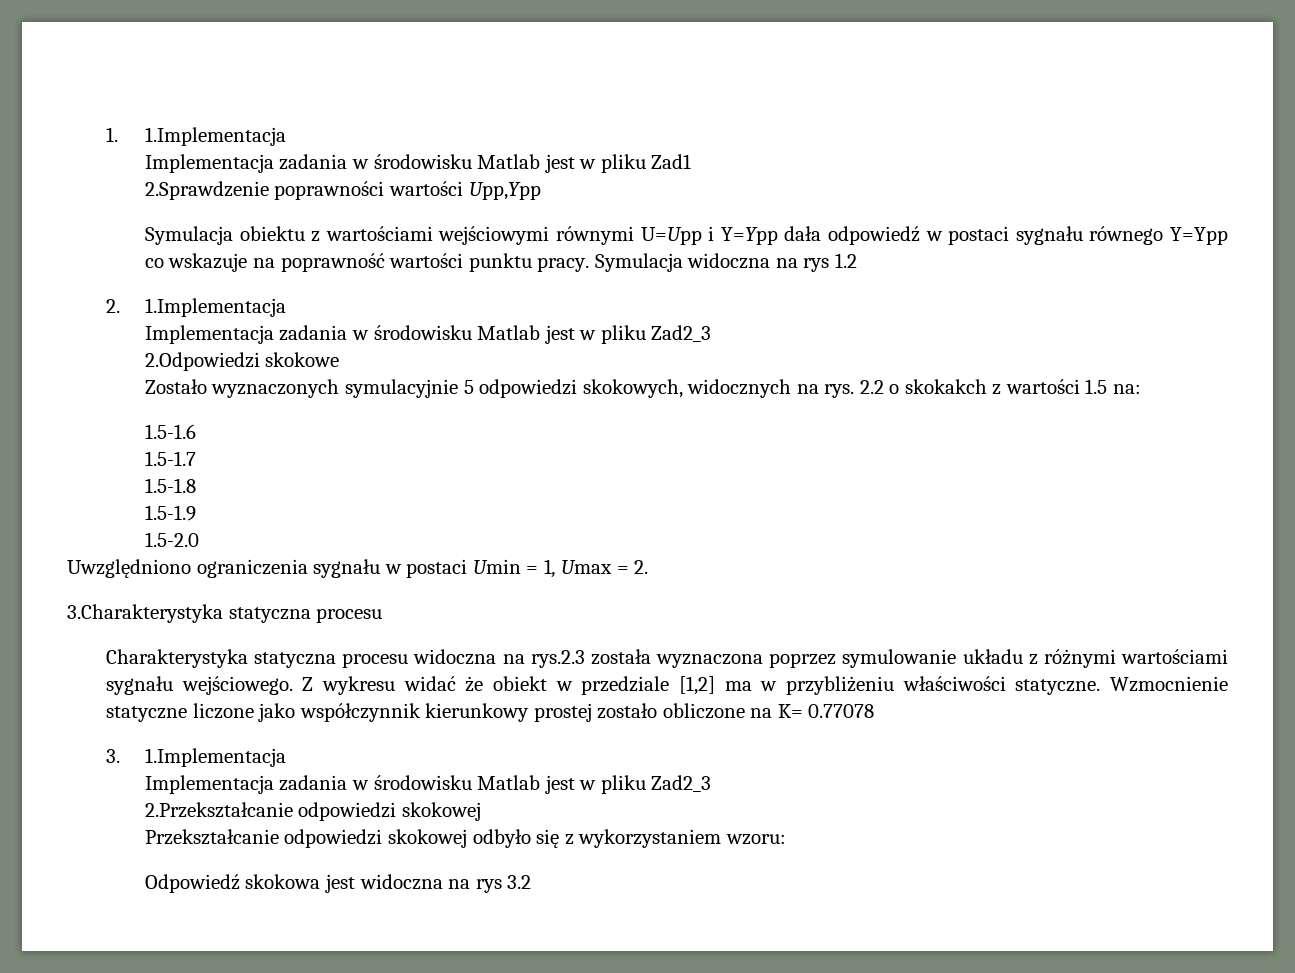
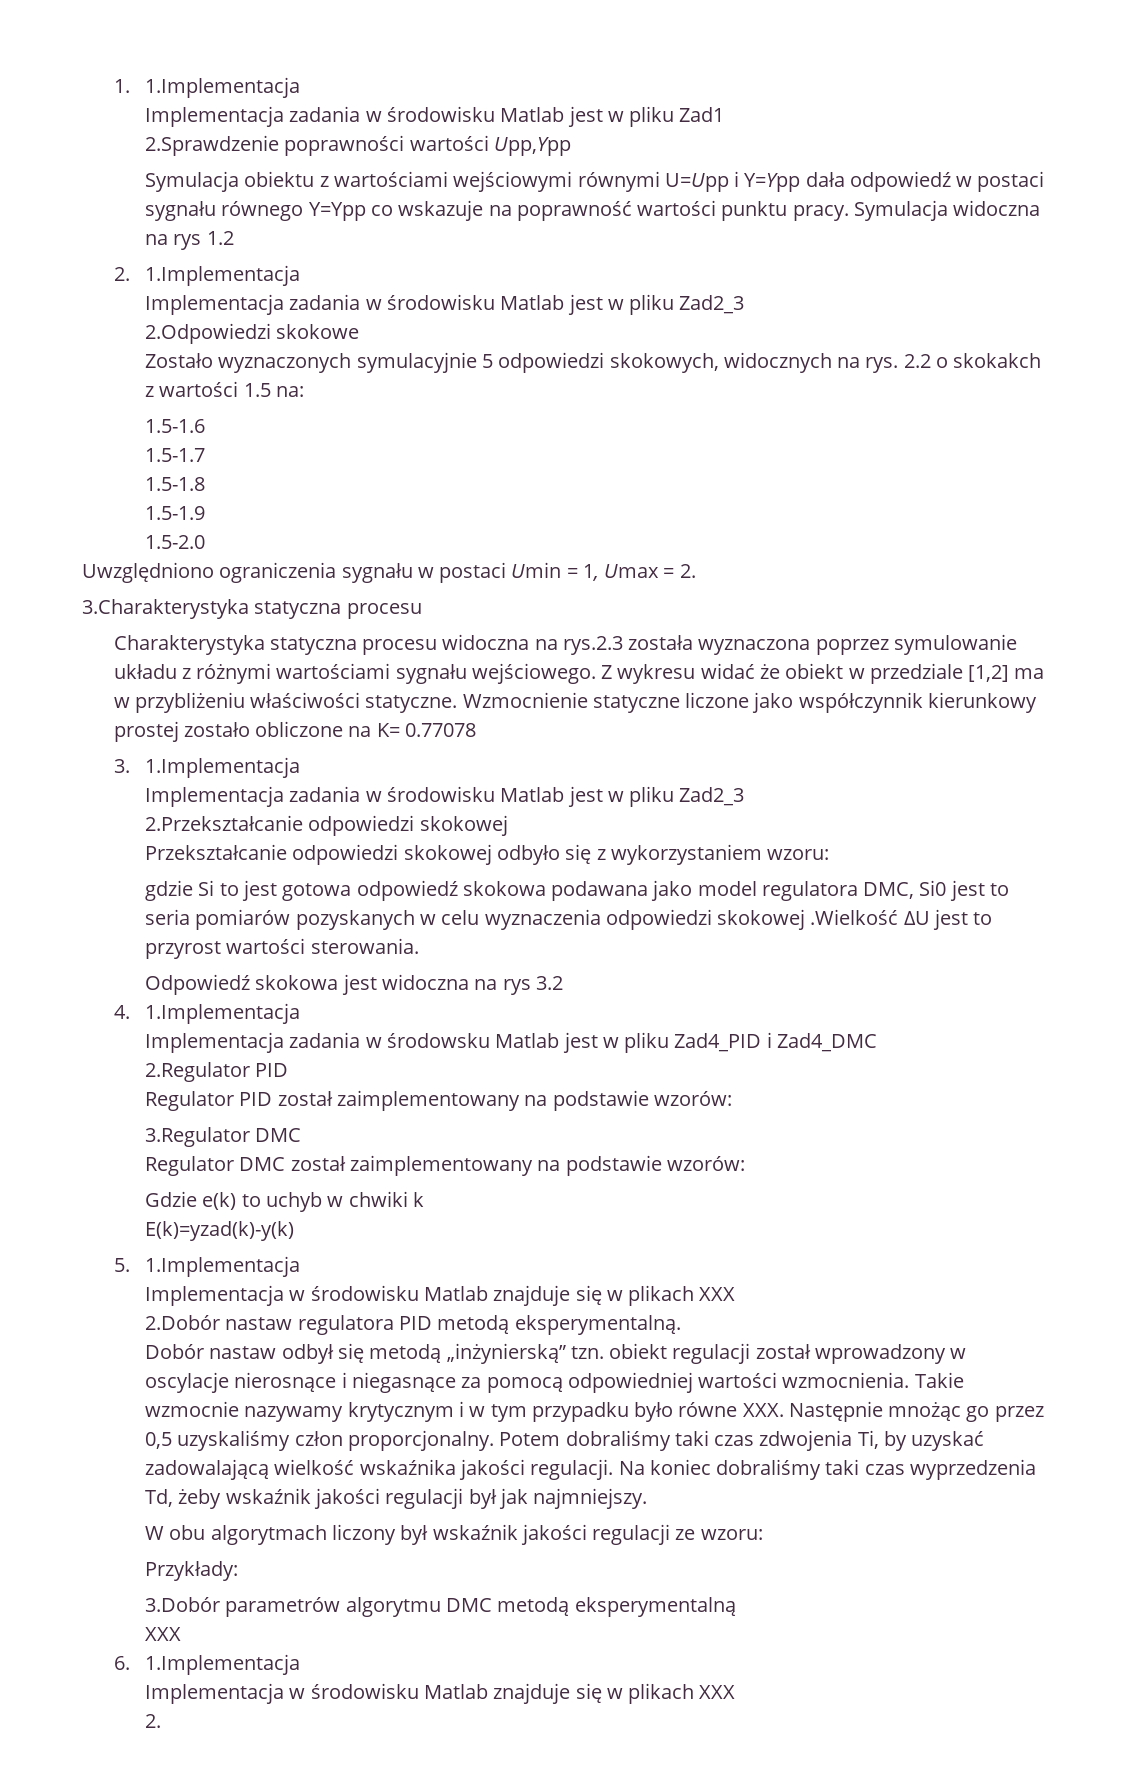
+ gdzie Si to jest gotowa odpowiedź skokowa podawana jako model regulatora DMC, Si0 jest to seria pomiarów pozyskanych w celu wyznaczenia odpowiedzi skokowej .Wielkość ∆U jest to przyrost wartości sterowania.
+ 4. 1.Implementacja
+ Implementacja zadania w środowsku Matlab jest w pliku Zad4_PID i Zad4_DMC
+ 2.Regulator PID
+ Regulator PID został zaimplementowany na podstawie wzorów:
+ 3.Regulator DMC
+ Regulator DMC został zaimplementowany na podstawie wzorów:
+ Gdzie e(k) to uchyb w chwiki k
+ E(k)=yzad(k)-y(k)
+ 5. 1.Implementacja
+ Implementacja w środowisku Matlab znajduje się w plikach XXX
+ 2.Dobór nastaw regulatora PID metodą eksperymentalną.
+ Dobór nastaw odbył się metodą „inżynierską” tzn. obiekt regulacji został wprowadzony w oscylacje nierosnące i niegasnące za pomocą odpowiedniej wartości wzmocnienia. Takie wzmocnie nazywamy krytycznym i w tym przypadku było równe XXX. Następnie mnożąc go przez 0,5 uzyskaliśmy człon proporcjonalny. Potem dobraliśmy taki czas zdwojenia Ti, by uzyskać zadowalającą wielkość wskaźnika jakości regulacji. Na koniec dobraliśmy taki czas wyprzedzenia Td, żeby wskaźnik jakości regulacji był jak najmniejszy.
+ W obu algorytmach liczony był wskaźnik jakości regulacji ze wzoru:
+ Przykłady:
+ 3.Dobór parametrów algorytmu DMC metodą eksperymentalną
+ XXX
+ 6. 1.Implementacja
+ Implementacja w środowisku Matlab znajduje się w plikach XXX
+ 2.

